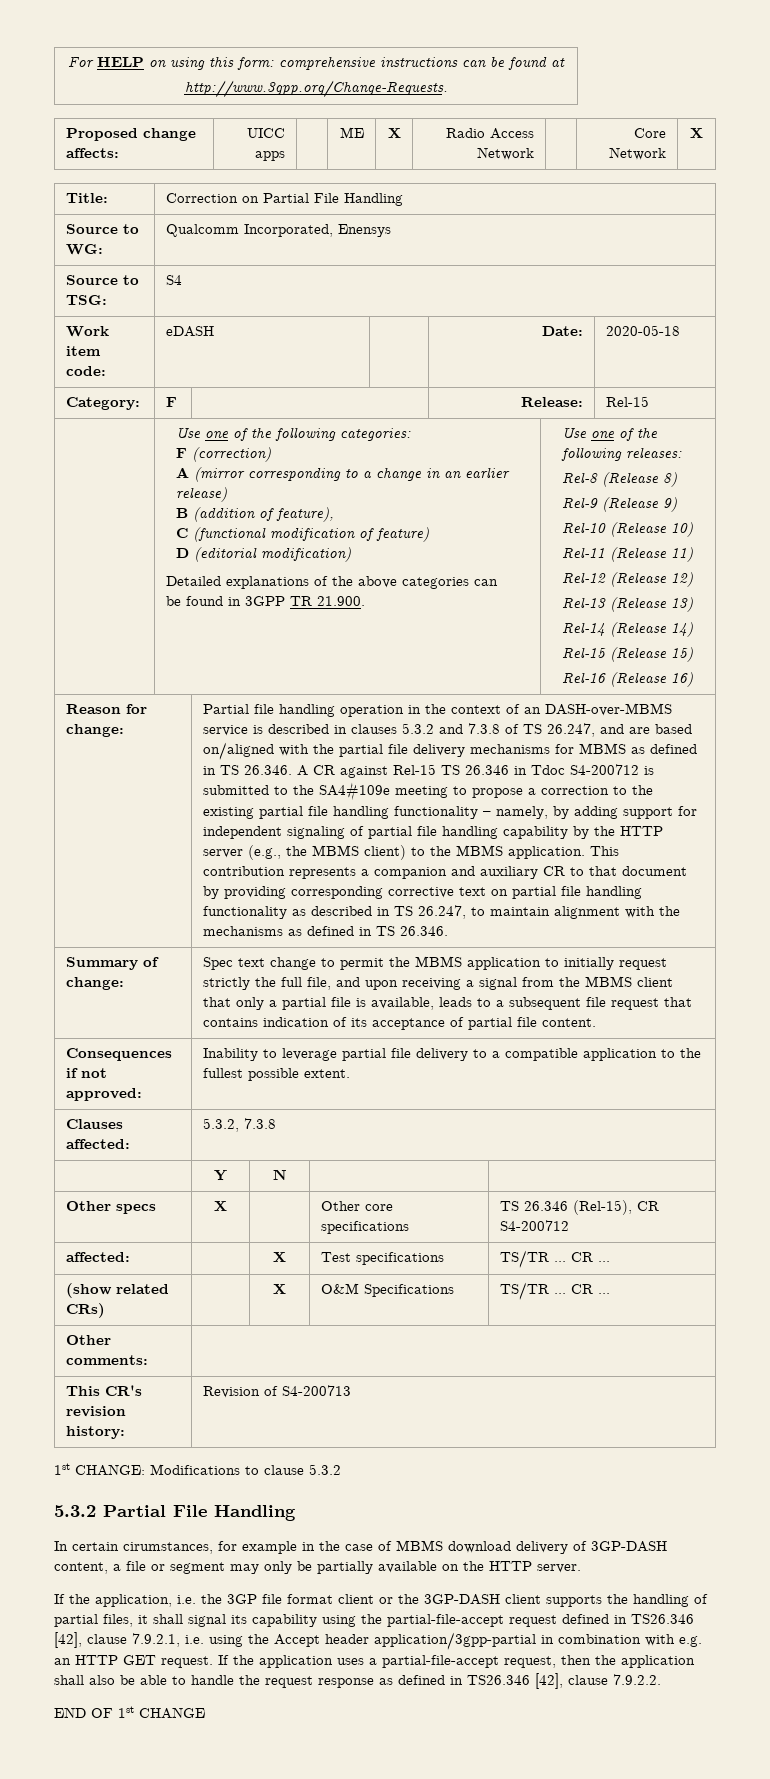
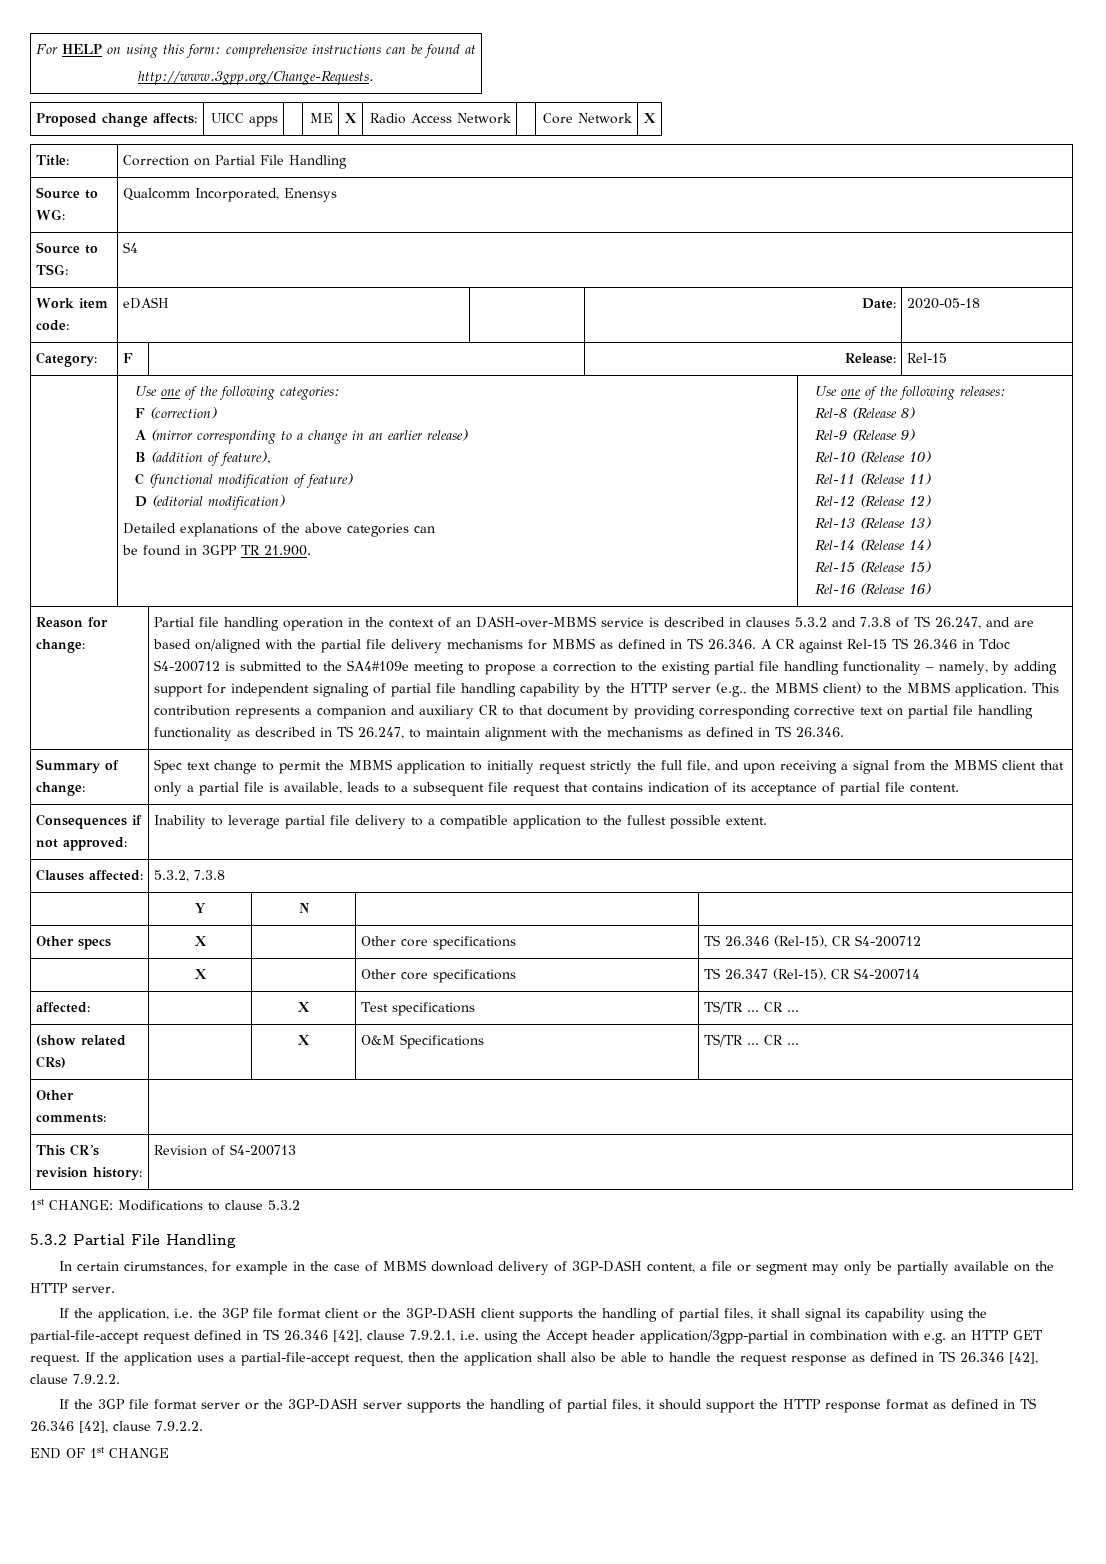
+ | X | | Other core specifications | TS 26.347 (Rel-15), CR S4-200714
- If the application, i.e. the 3GP file format client or the 3GP-DASH client supports the handling of partial files, it shall signal its capability using the partial-file-accept request defined in TS26.346 [42], clause 7.9.2.1, i.e. using the Accept header application/3gpp-partial in combination with e.g. an HTTP GET request.
+ If the application, i.e. the 3GP file format client or the 3GP-DASH client supports the handling of partial files, it shall signal its capability using the partial-file-accept request defined in TS 26.346 [42], clause 7.9.2.1, i.e. using the Accept header application/3gpp-partial in combination with e.g. an HTTP GET request.
- If the application uses a partial-file-accept request, then the application shall also be able to handle the request response as defined in TS26.346 [42], clause 7.9.2.2.
+ If the application uses a partial-file-accept request, then the application shall also be able to handle the request response as defined in TS 26.346 [42], clause 7.9.2.2.
+ If the 3GP file format server or the 3GP-DASH server supports the handling of partial files, it should support the HTTP response format as defined in TS 26.346 [42], clause 7.9.2.2.

